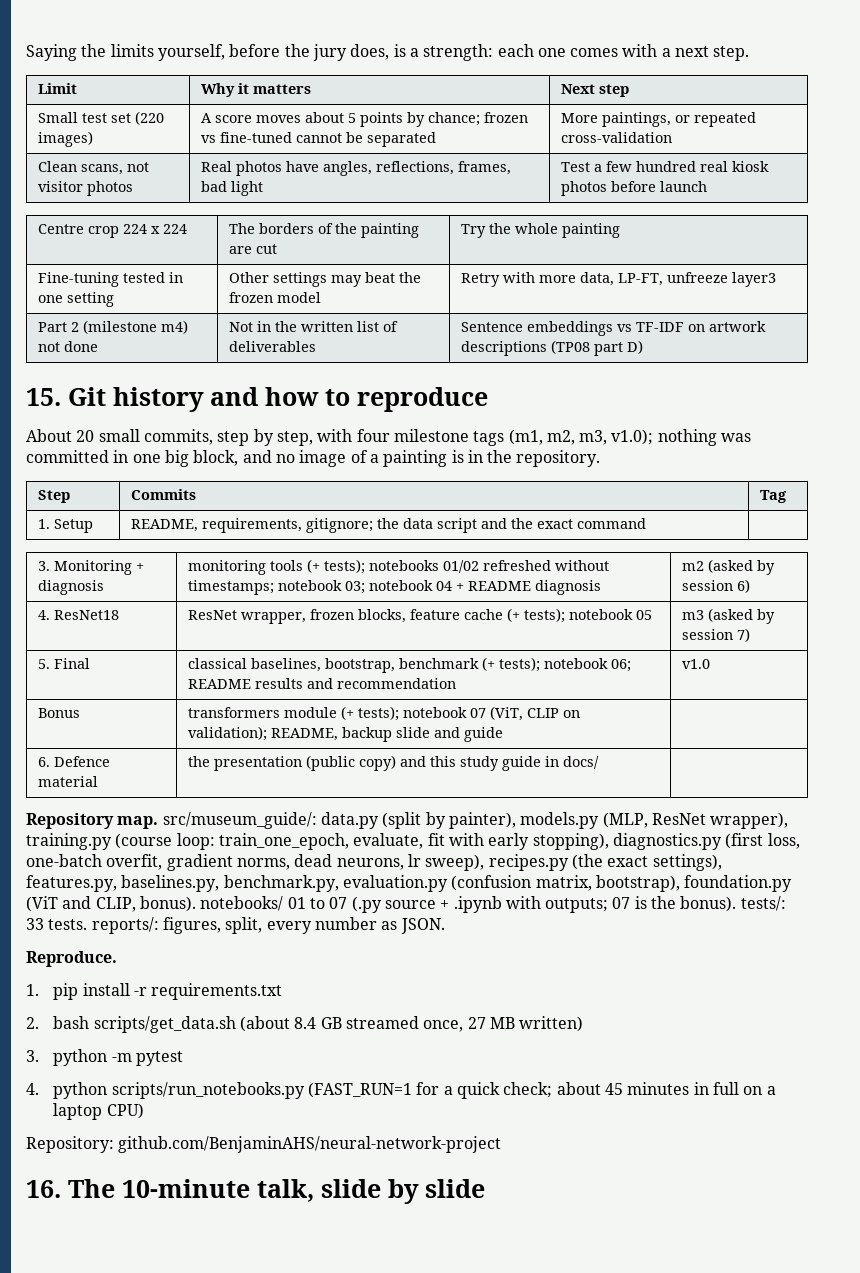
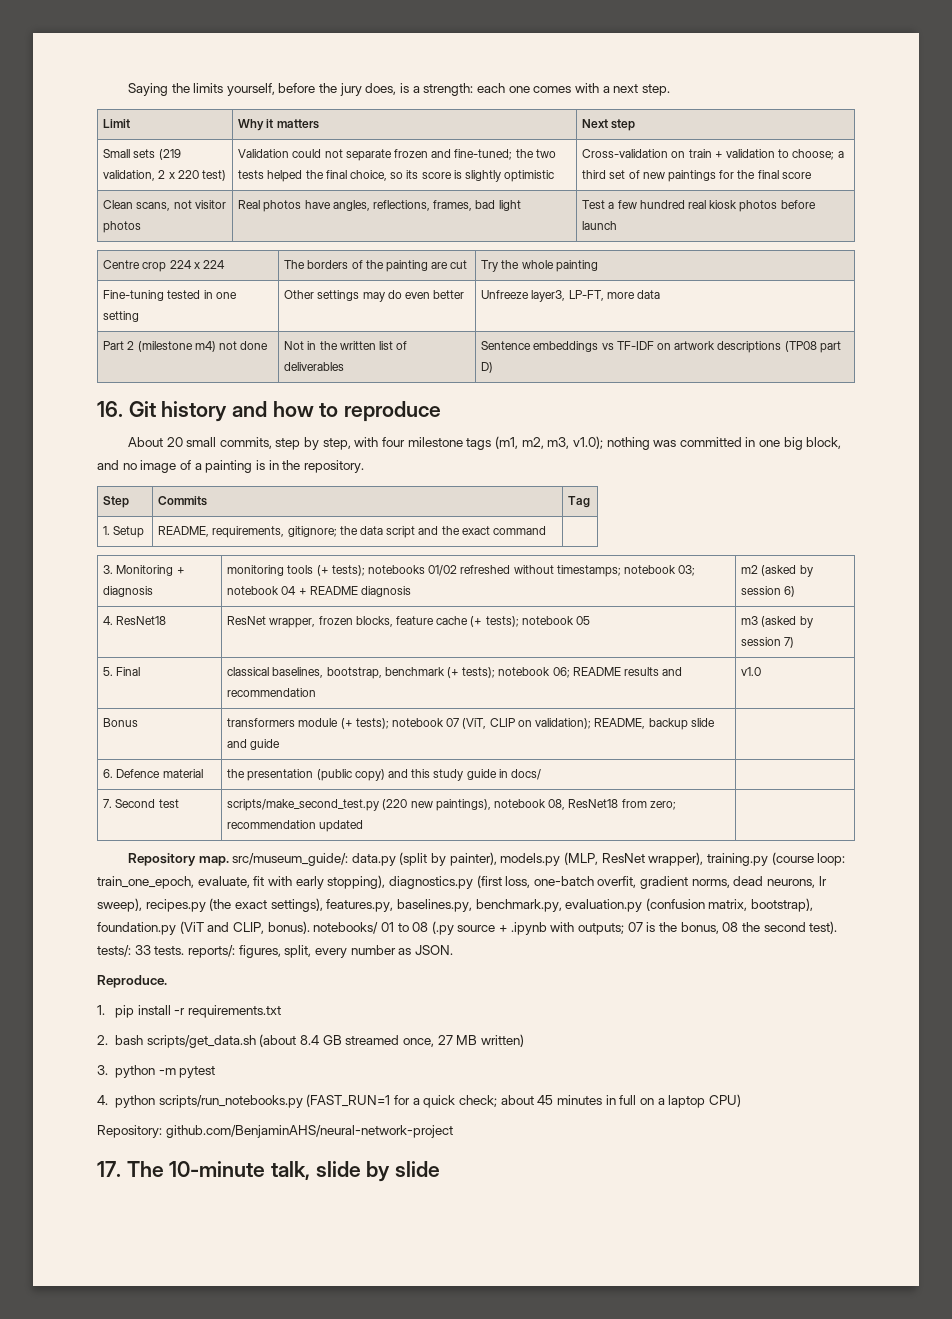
- Small test set (220 images) | A score moves about 5 points by chance; frozen vs fine-tuned cannot be separated | More paintings, or repeated cross-validation
+ Small sets (219 validation, 2 x 220 test) | Validation could not separate frozen and fine-tuned; the two tests helped the final choice, so its score is slightly optimistic | Cross-validation on train + validation to choose; a third set of new paintings for the final score
- Fine-tuning tested in one setting | Other settings may beat the frozen model | Retry with more data, LP-FT, unfreeze layer3
+ Fine-tuning tested in one setting | Other settings may do even better | Unfreeze layer3, LP-FT, more data
- 15. Git history and how to reproduce
+ 16. Git history and how to reproduce
+ 7. Second test | scripts/make_second_test.py (220 new paintings), notebook 08, ResNet18 from zero; recommendation updated |
- train_one_epoch, evaluate, fit with early stopping), diagnostics.py (first loss, one-batch overfit, gradient norms, dead neurons, lr sweep), recipes.py (the exact settings), features.py, baselines.py, benchmark.py, evaluation.py (confusion matrix, bootstrap), foundation.py (ViT and CLIP, bonus). notebooks/ 01 to 07 (.py source + .ipynb with outputs;
+ train_one_epoch, evaluate, fit with early stopping), diagnostics.py (first loss, one-batch overfit, gradient norms, dead neurons, lr sweep), recipes.py (the exact settings), features.py, baselines.py, benchmark.py, evaluation.py (confusion matrix, bootstrap), foundation.py (ViT and CLIP, bonus). notebooks/ 01 to 08 (.py source + .ipynb with outputs;
- 07 is the bonus). tests/:
+ 07 is the bonus, 08 the second test). tests/:
- 16. The 10-minute talk, slide by slide
+ 17. The 10-minute talk, slide by slide

